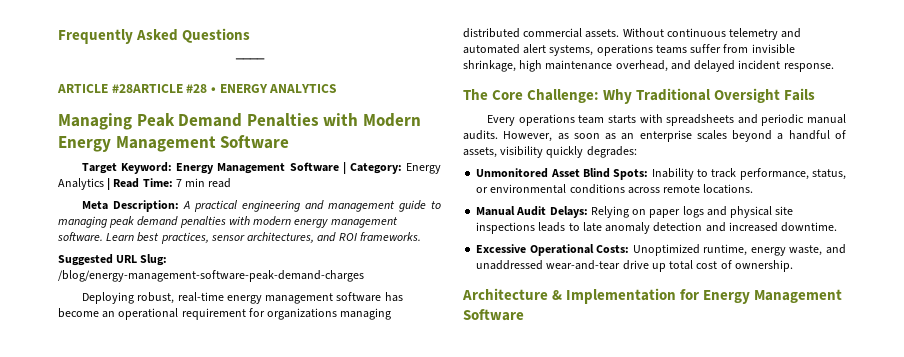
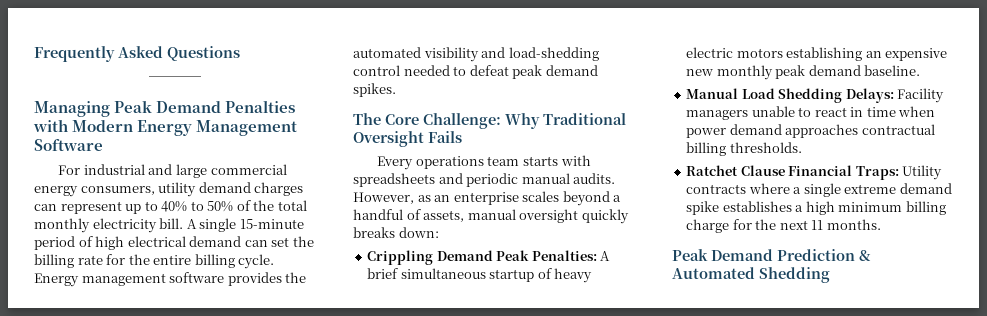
- ARTICLE #28ARTICLE #28 • ENERGY ANALYTICS
- Target Keyword: Energy Management Software | Category: Energy Analytics | Read Time: 7 min read
- Meta Description: A practical engineering and management guide to managing peak demand penalties with modern energy management software. Learn best practices, sensor architectures, and ROI frameworks.
- Suggested URL Slug: /blog/energy-management-software-peak-demand-charges
- Deploying robust, real-time energy management software has become an operational requirement for organizations managing distributed commercial assets. Without continuous telemetry and automated alert systems, operations teams suffer from invisible shrinkage, high maintenance overhead, and delayed incident response.
+ For industrial and large commercial energy consumers, utility demand charges can represent up to 40% to 50% of the total monthly electricity bill. A single 15-minute period of high electrical demand can set the billing rate for the entire billing cycle. Energy management software provides the automated visibility and load-shedding control needed to defeat peak demand spikes.
- However, as soon as an enterprise scales beyond a handful of assets, visibility quickly degrades:
- Unmonitored Asset Blind Spots: Inability to track performance, status, or environmental conditions across remote locations.
- Manual Audit Delays: Relying on paper logs and physical site inspections leads to late anomaly detection and increased downtime.
- Excessive Operational Costs: Unoptimized runtime, energy waste, and unaddressed wear-and-tear drive up total cost of ownership.
- Architecture & Implementation for Energy Management Software
+ However, as an enterprise scales beyond a handful of assets, manual oversight quickly breaks down:
+ Crippling Demand Peak Penalties: A brief simultaneous startup of heavy electric motors establishing an expensive new monthly peak demand baseline.
+ Manual Load Shedding Delays: Facility managers unable to react in time when power demand approaches contractual billing thresholds.
+ Ratchet Clause Financial Traps: Utility contracts where a single extreme demand spike establishes a high minimum billing charge for the next 11 months.
+ Peak Demand Prediction & Automated Shedding

